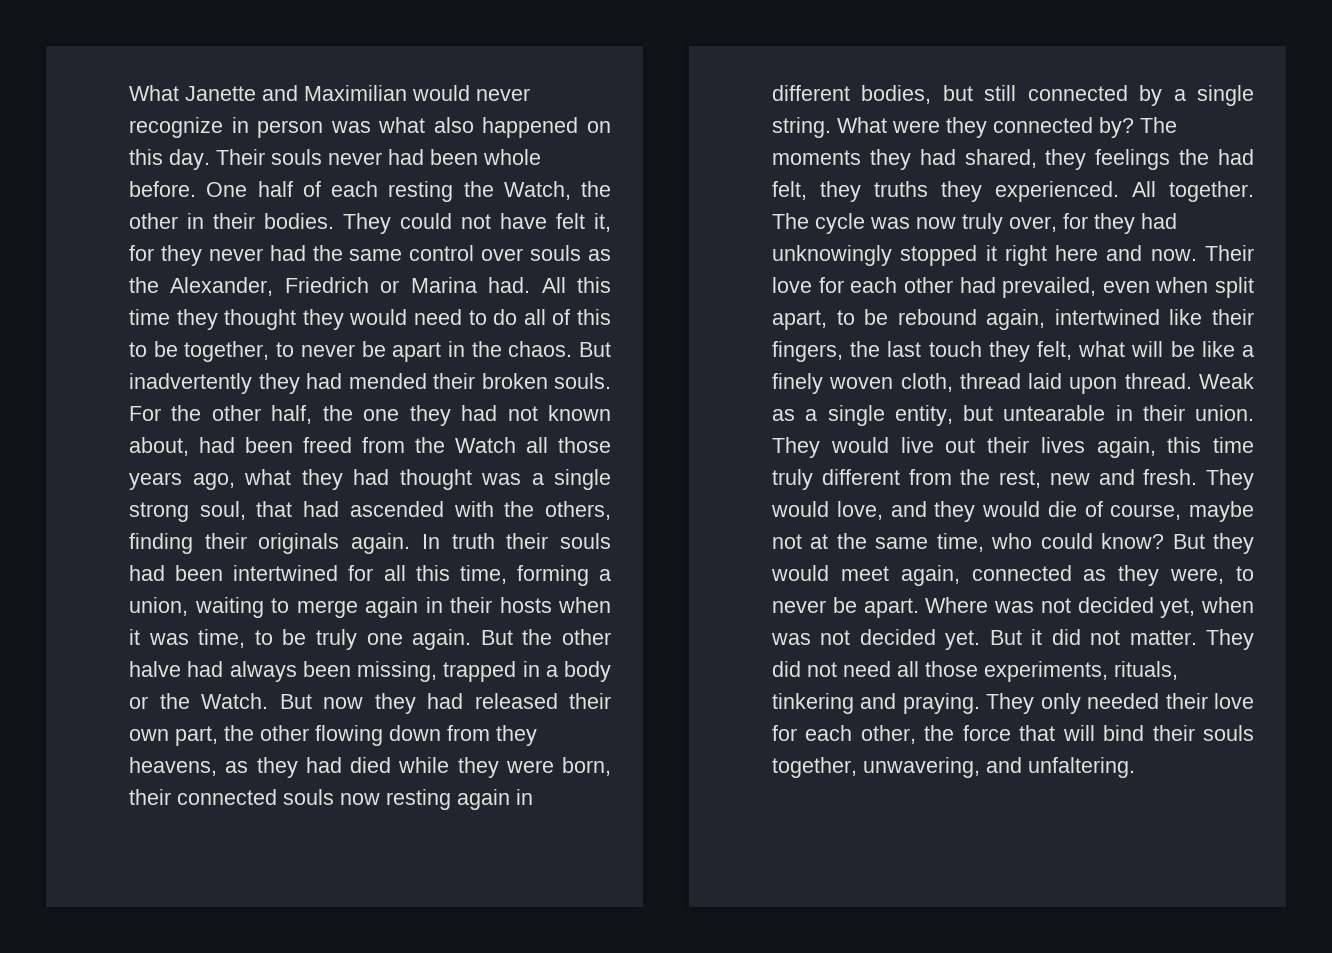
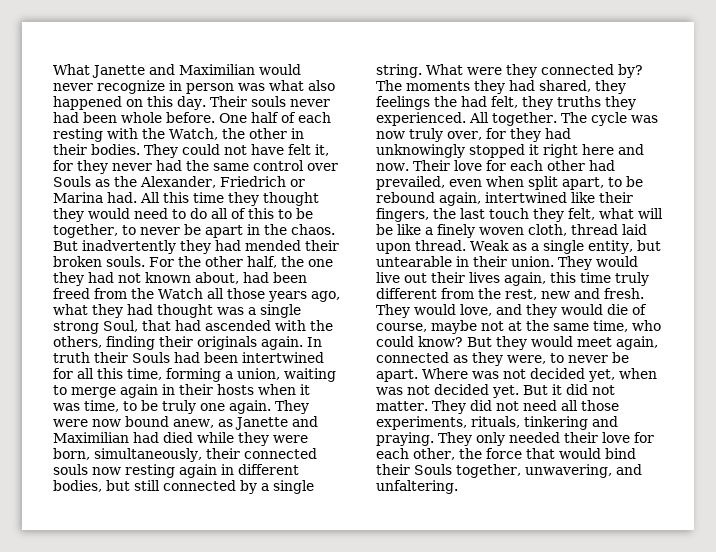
- One half of each resting the Watch, the other in their bodies.
+ One half of each resting with the Watch, the other in their bodies.
- They could not have felt it, for they never had the same control over souls as the Alexander, Friedrich or Marina had.
+ They could not have felt it, for they never had the same control over Souls as the Alexander, Friedrich or Marina had.
- For the other half, the one they had not known about, had been freed from the Watch all those years ago, what they had thought was a single strong soul, that had ascended with the others, finding their originals again.
+ For the other half, the one they had not known about, had been freed from the Watch all those years ago, what they had thought was a single strong Soul, that had ascended with the others, finding their originals again.
- In truth their souls had been intertwined for all this time, forming a union, waiting to merge again in their hosts when it was time, to be truly one again.
+ In truth their Souls had been intertwined for all this time, forming a union, waiting to merge again in their hosts when it was time, to be truly one again.
- But the other halve had always been missing, trapped in a body or the Watch. But now they had released their own part, the other flowing down from they heavens, as they had died while they were born, their connected souls now resting again in different bodies, but still connected by a single string.
+ They were now bound anew, as Janette and Maximilian had died while they were born, simultaneously, their connected souls now resting again in different bodies, but still connected by a single string.
- They only needed their love for each other, the force that will bind their souls together, unwavering, and unfaltering.
+ They only needed their love for each other, the force that would bind their Souls together, unwavering, and unfaltering.

